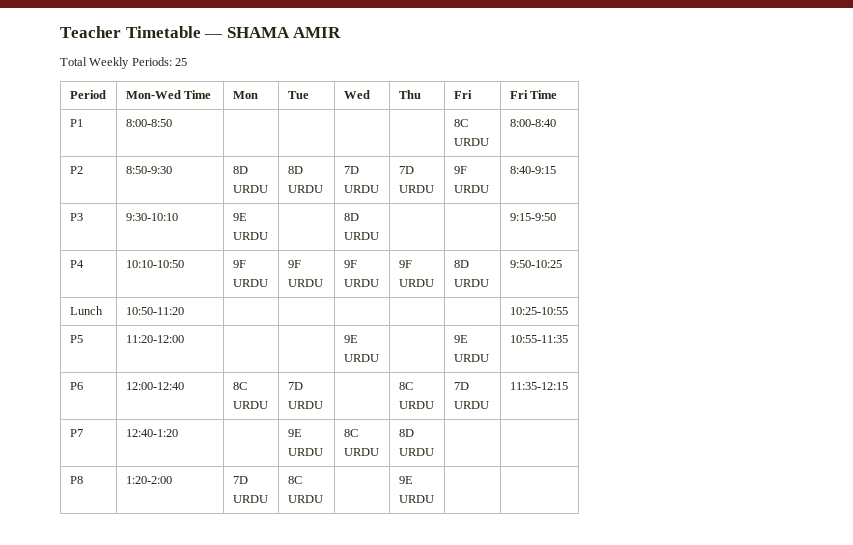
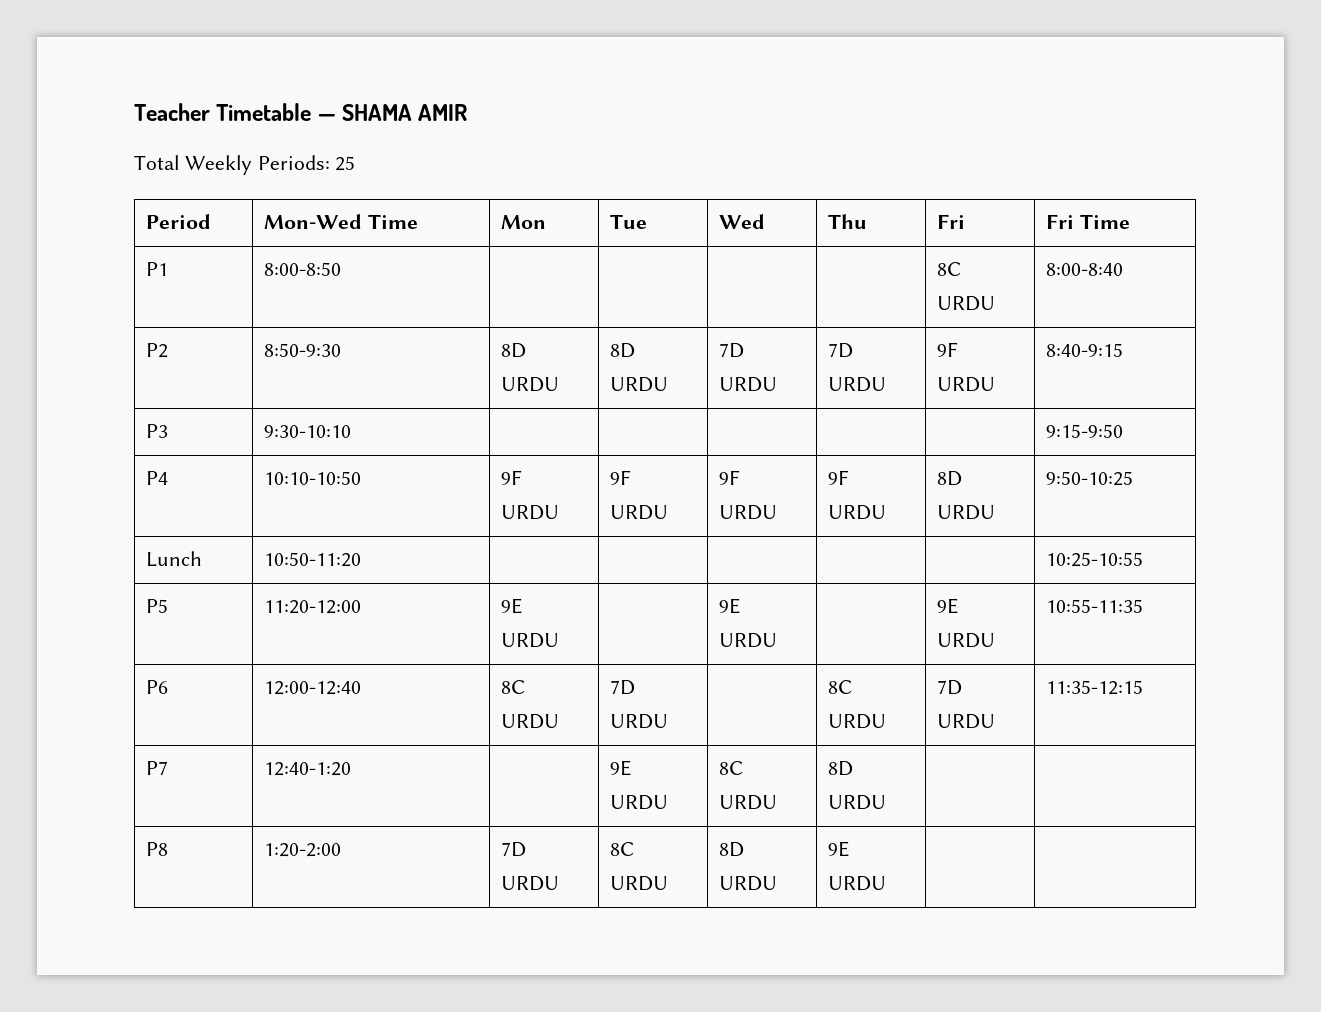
- P3 | 9:30-10:10 | 9E
- URDU | | 8D
- URDU | | | 9:15-9:50
+ P3 | 9:30-10:10 | | | | | | 9:15-9:50
- P5 | 11:20-12:00 | | | 9E
+ P5 | 11:20-12:00 | 9E
+ URDU | | 9E
  P8 | 1:20-2:00 | 7D
  URDU | 8C
- URDU | | 9E
+ URDU | 8D
+ URDU | 9E

